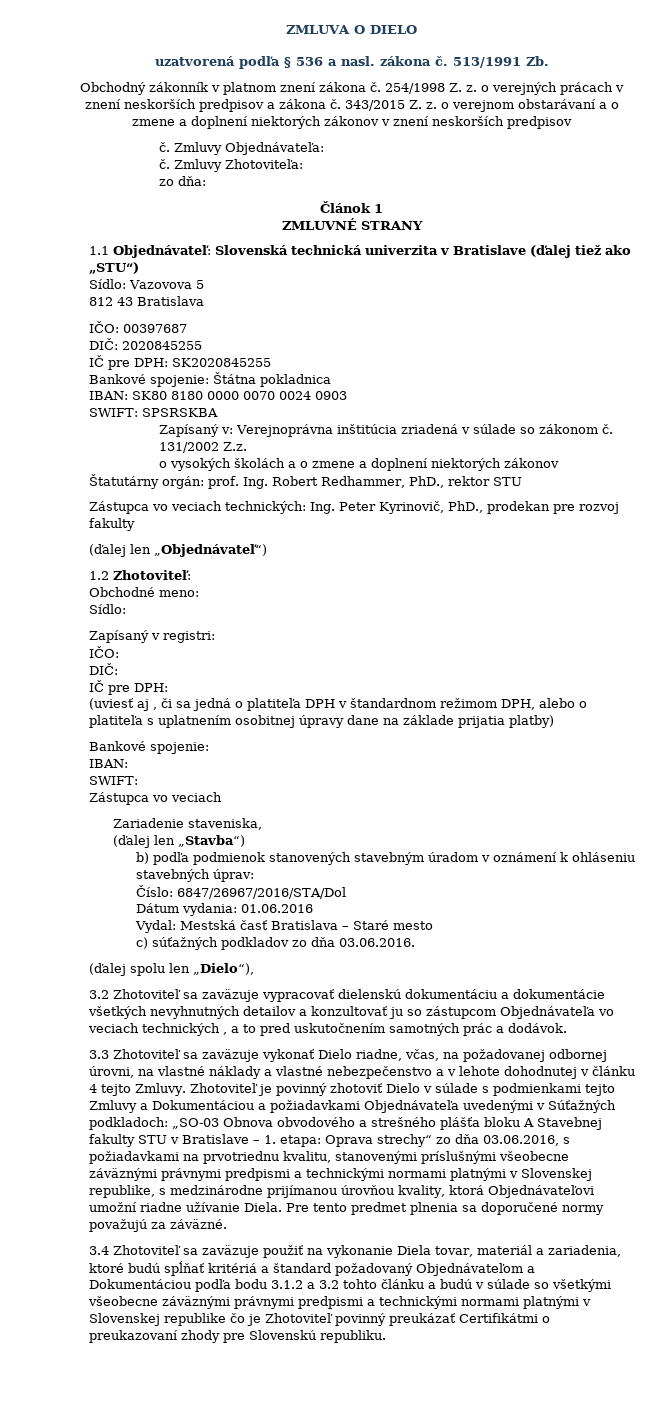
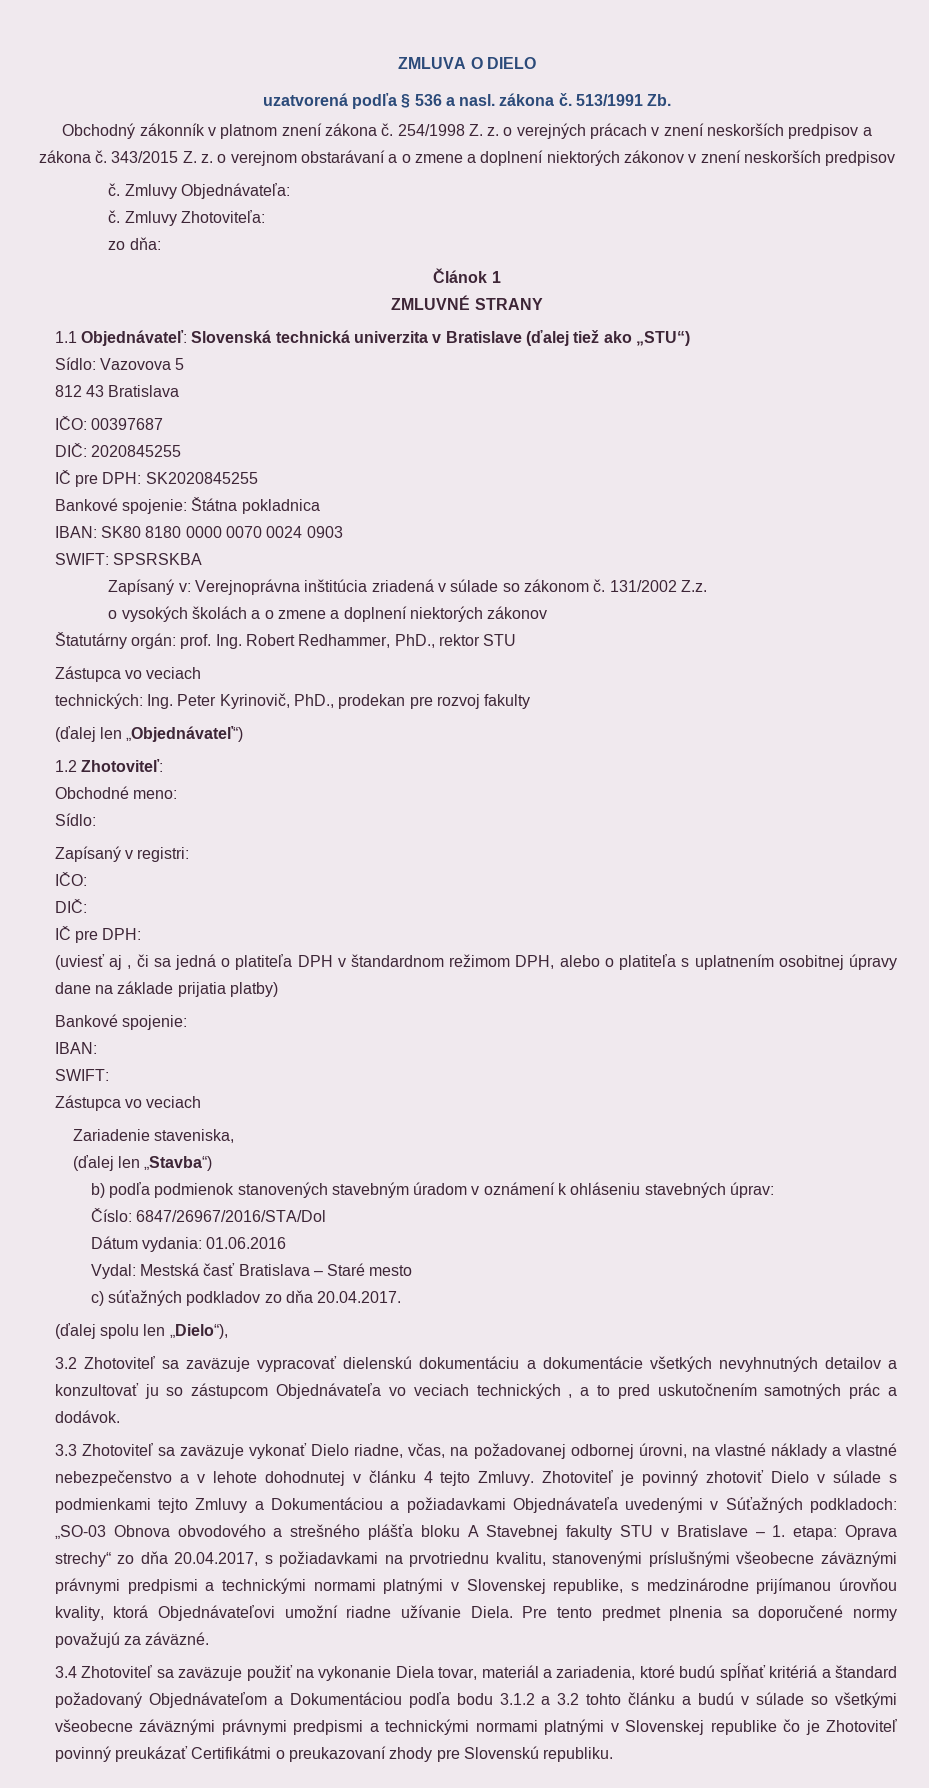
  Štatutárny orgán: prof. Ing. Robert Redhammer, PhD., rektor STU
- Zástupca vo veciach technických: Ing. Peter Kyrinovič, PhD., prodekan pre rozvoj fakulty
+ Zástupca vo veciach
+ technických: Ing. Peter Kyrinovič, PhD., prodekan pre rozvoj fakulty
- c) súťažných podkladov zo dňa 03.06.2016.
+ c) súťažných podkladov zo dňa 20.04.2017.
- Oprava strechy“ zo dňa 03.06.2016, s požiadavkami na prvotriednu kvalitu, stanovenými príslušnými všeobecne záväznými právnymi predpismi a technickými normami platnými v Slovenskej republike, s medzinárodne prijímanou úrovňou kvality, ktorá Objednávateľovi umožní riadne užívanie Diela.
+ Oprava strechy“ zo dňa 20.04.2017, s požiadavkami na prvotriednu kvalitu, stanovenými príslušnými všeobecne záväznými právnymi predpismi a technickými normami platnými v Slovenskej republike, s medzinárodne prijímanou úrovňou kvality, ktorá Objednávateľovi umožní riadne užívanie Diela.

